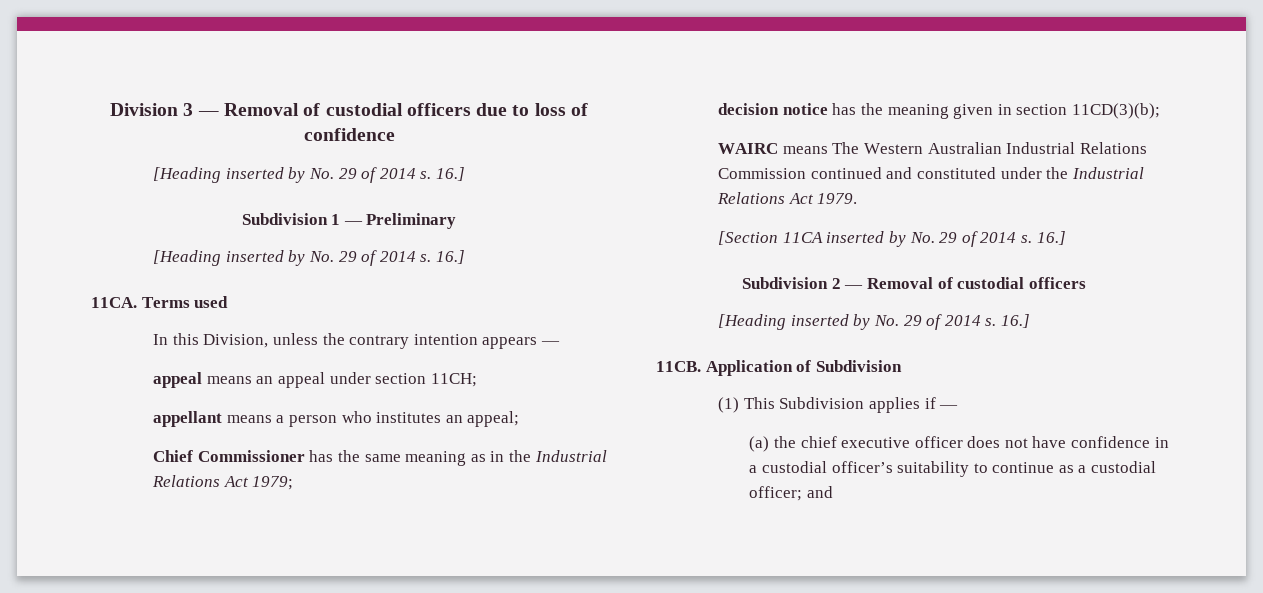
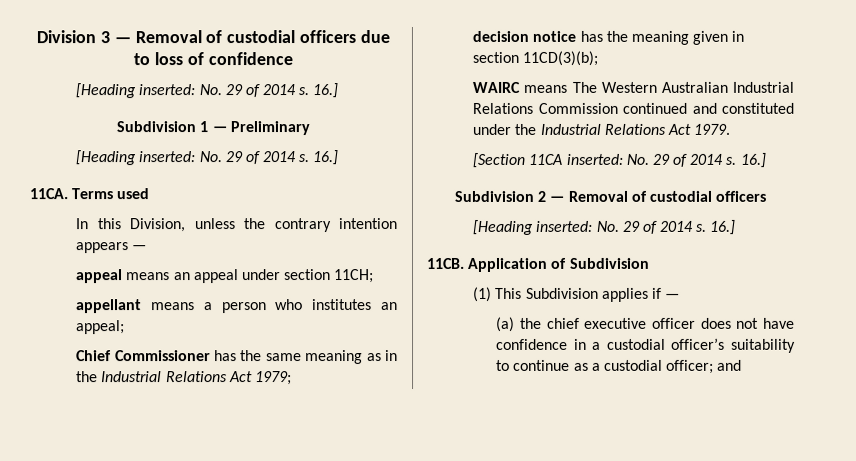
  Division 3 — Removal of custodial officers due to loss of confidence
- [Heading inserted by No. 29 of 2014 s.
+ [Heading inserted: No. 29 of 2014 s.
  Subdivision 1 — Preliminary
- [Heading inserted by No. 29 of 2014 s.
+ [Heading inserted: No. 29 of 2014 s.
- [Section 11CA inserted by No. 29 of 2014 s.
+ [Section 11CA inserted: No. 29 of 2014 s.
  Subdivision 2 — Removal of custodial officers
- [Heading inserted by No. 29 of 2014 s.
+ [Heading inserted: No. 29 of 2014 s.

